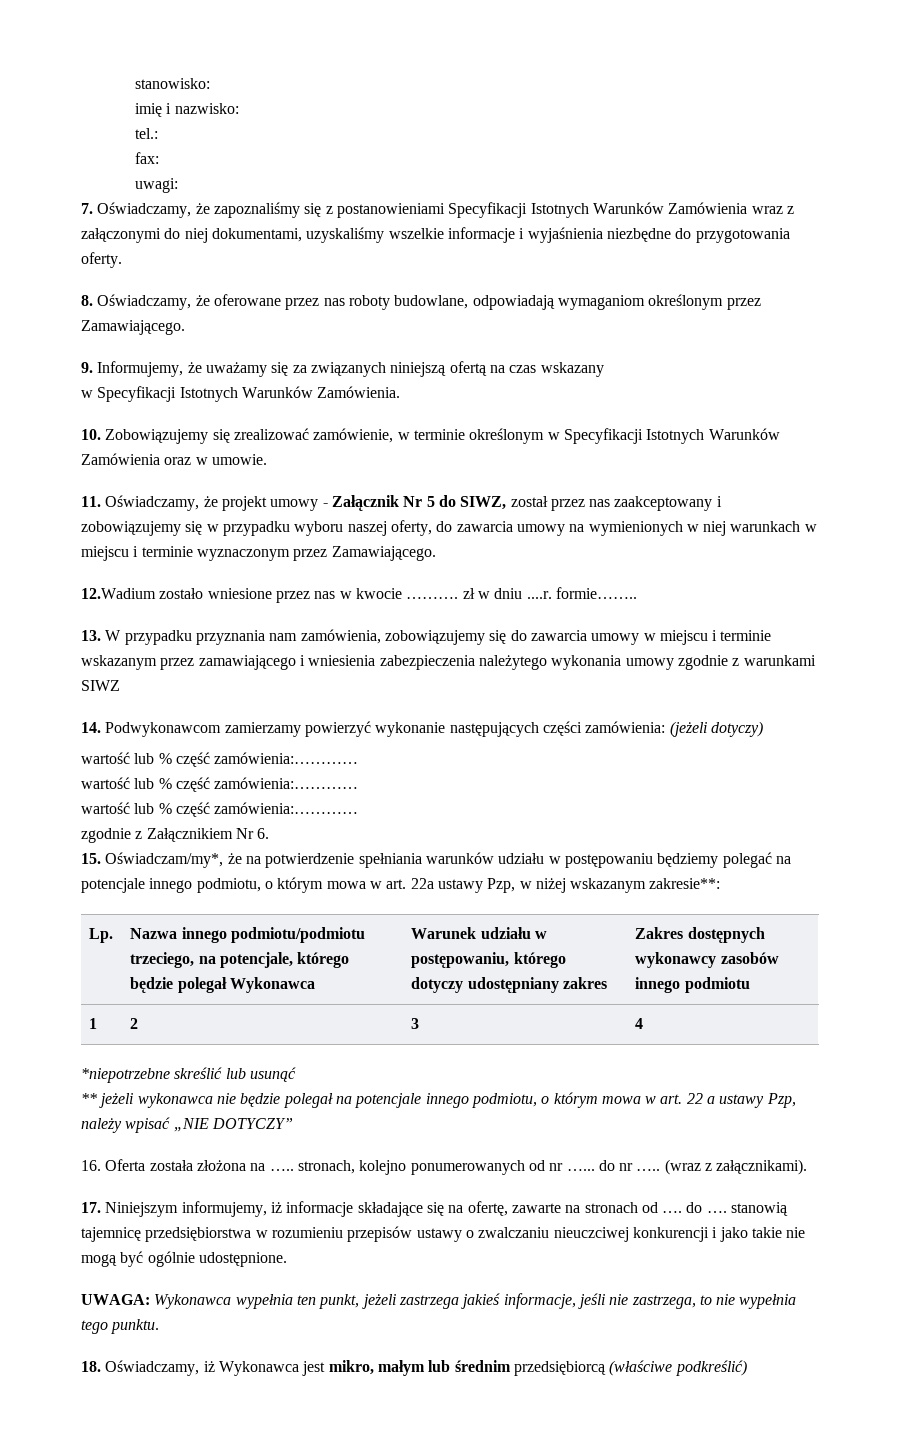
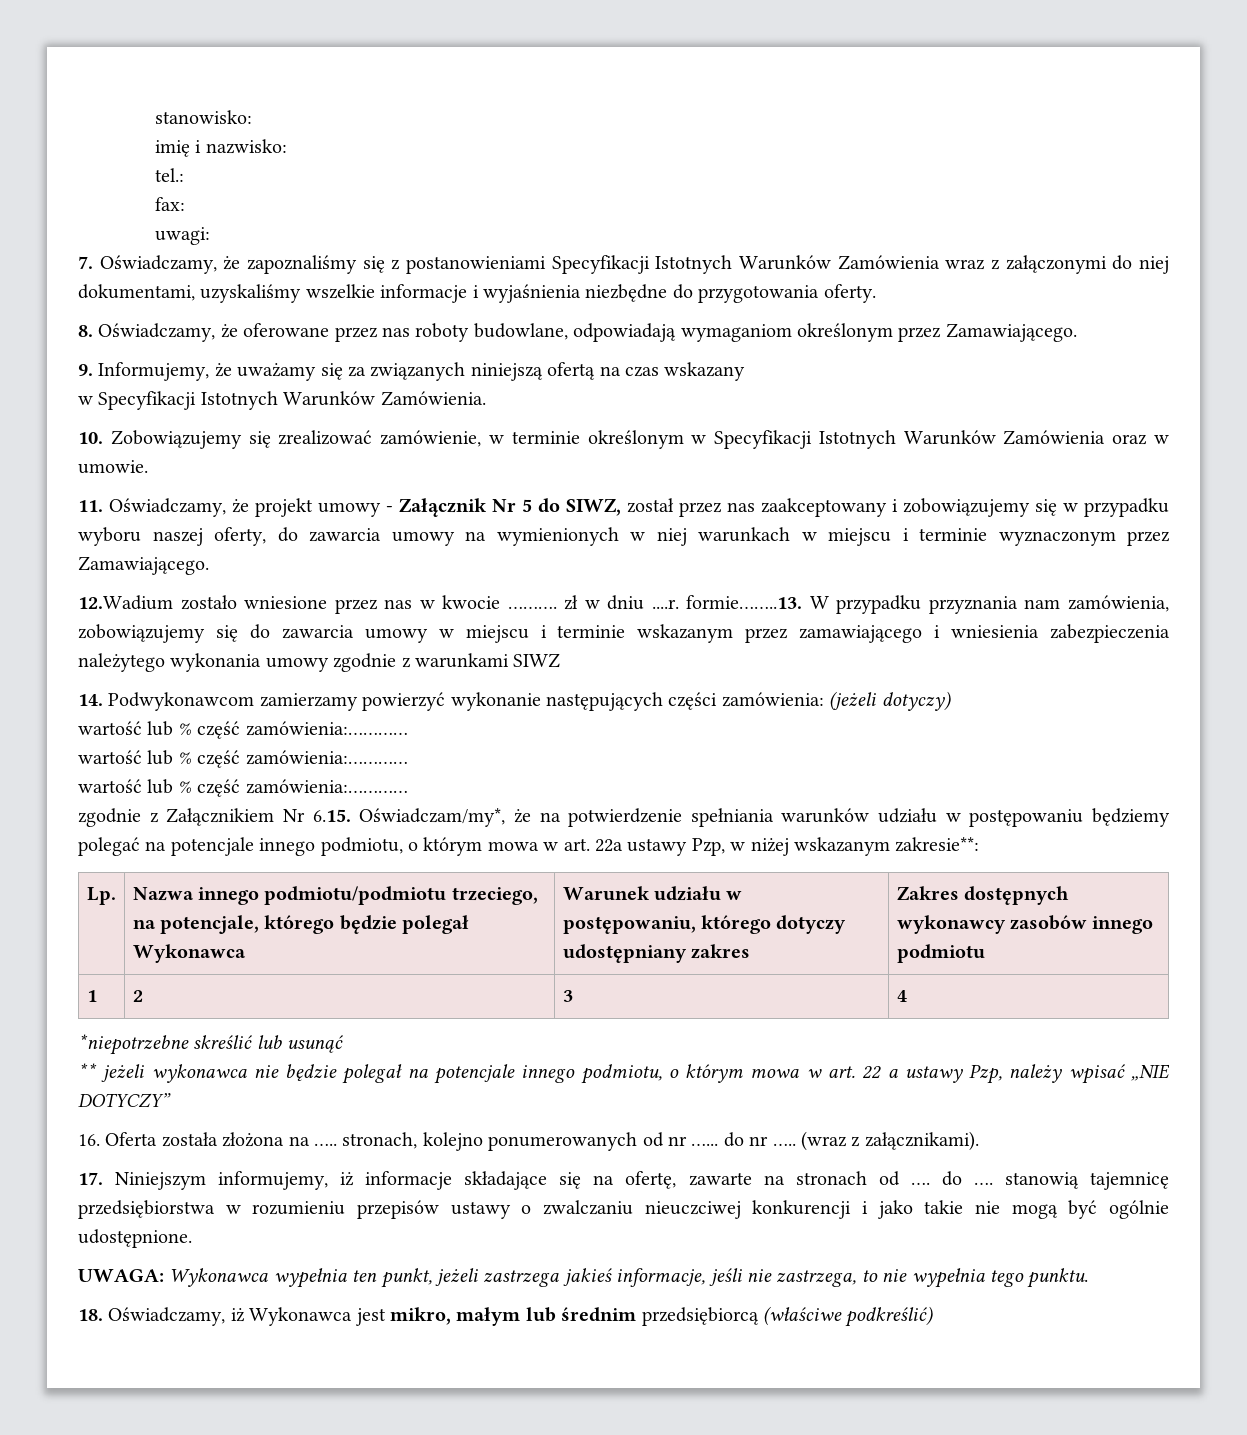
- 12.Wadium zostało wniesione przez nas w kwocie ………. zł w dniu ....r. formie……..
- 13. W przypadku przyznania nam zamówienia, zobowiązujemy się do zawarcia umowy w miejscu i terminie wskazanym przez zamawiającego i wniesienia zabezpieczenia należytego wykonania umowy zgodnie z warunkami SIWZ
+ 12.Wadium zostało wniesione przez nas w kwocie ………. zł w dniu ....r. formie……..13. W przypadku przyznania nam zamówienia, zobowiązujemy się do zawarcia umowy w miejscu i terminie wskazanym przez zamawiającego i wniesienia zabezpieczenia należytego wykonania umowy zgodnie z warunkami SIWZ
- zgodnie z Załącznikiem Nr 6.
- 15. Oświadczam/my*, że na potwierdzenie spełniania warunków udziału w postępowaniu będziemy polegać na potencjale innego podmiotu, o którym mowa w art. 22a ustawy Pzp, w niżej wskazanym zakresie**:
+ zgodnie z Załącznikiem Nr 6.15. Oświadczam/my*, że na potwierdzenie spełniania warunków udziału w postępowaniu będziemy polegać na potencjale innego podmiotu, o którym mowa w art. 22a ustawy Pzp, w niżej wskazanym zakresie**:

